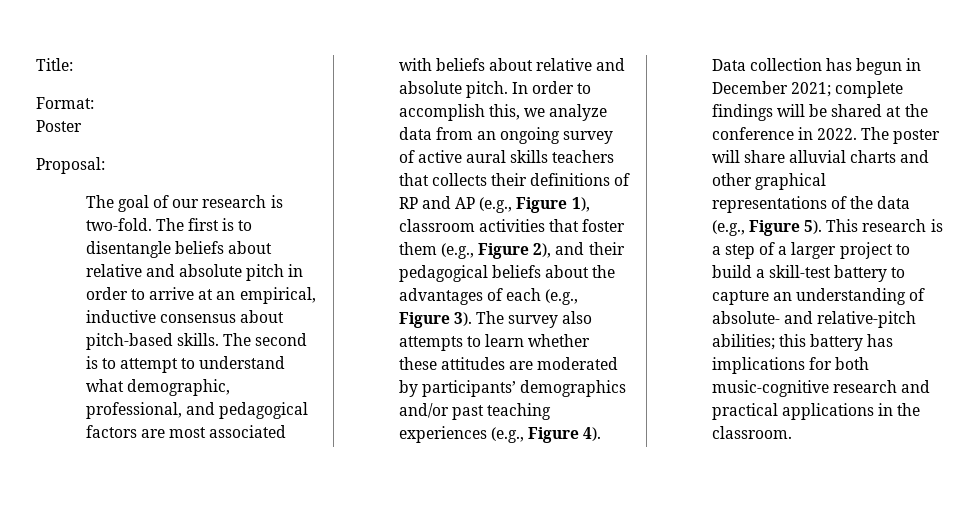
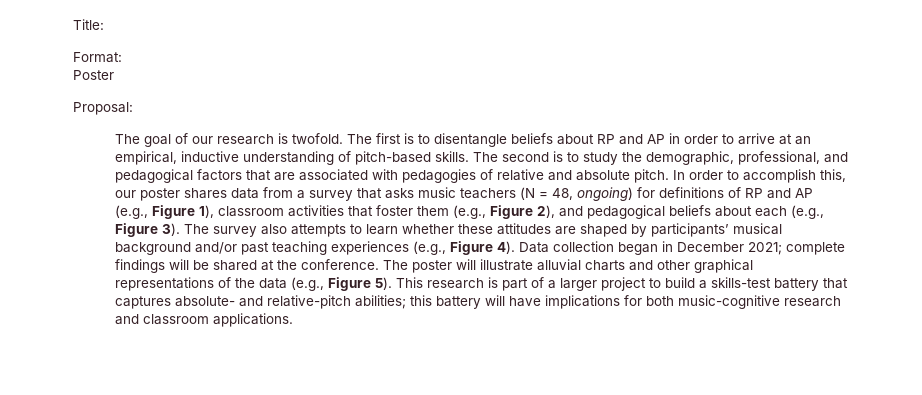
- The goal of our research is two-fold.
+ The goal of our research is twofold.
- The first is to disentangle beliefs about relative and absolute pitch in order to arrive at an empirical, inductive consensus about pitch-based skills.
+ The first is to disentangle beliefs about RP and AP in order to arrive at an empirical, inductive understanding of pitch-based skills.
- The second is to attempt to understand what demographic, professional, and pedagogical factors are most associated with beliefs about relative and absolute pitch.
+ The second is to study the demographic, professional, and pedagogical factors that are associated with pedagogies of relative and absolute pitch.
- In order to accomplish this, we analyze data from an ongoing survey of active aural skills teachers that collects their definitions of RP and AP (e.g., Figure 1), classroom activities that foster them (e.g., Figure 2), and their pedagogical beliefs about the advantages of each (e.g., Figure 3).
+ In order to accomplish this, our poster shares data from a survey that asks music teachers (N = 48, ongoing) for definitions of RP and AP (e.g., Figure 1), classroom activities that foster them (e.g., Figure 2), and pedagogical beliefs about each (e.g., Figure 3).
- The survey also attempts to learn whether these attitudes are moderated by participants’ demographics and/or past teaching experiences (e.g., Figure 4).
+ The survey also attempts to learn whether these attitudes are shaped by participants’ musical background and/or past teaching experiences (e.g., Figure 4).
- Data collection has begun in December 2021; complete findings will be shared at the conference in 2022.
+ Data collection began in December 2021; complete findings will be shared at the conference.
- The poster will share alluvial charts and other graphical representations of the data (e.g., Figure 5).
+ The poster will illustrate alluvial charts and other graphical representations of the data (e.g., Figure 5).
- This research is a step of a larger project to build a skill-test battery to capture an understanding of absolute- and relative-pitch abilities; this battery has implications for both music-cognitive research and practical applications in the classroom.
+ This research is part of a larger project to build a skills-test battery that captures absolute- and relative-pitch abilities; this battery will have implications for both music-cognitive research and classroom applications.

